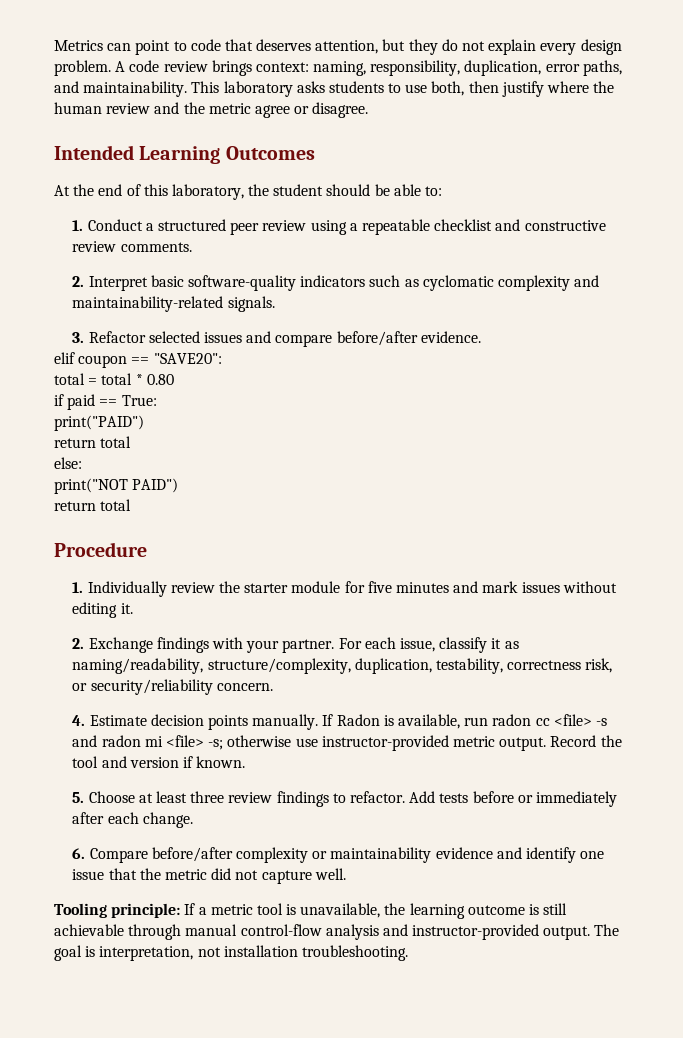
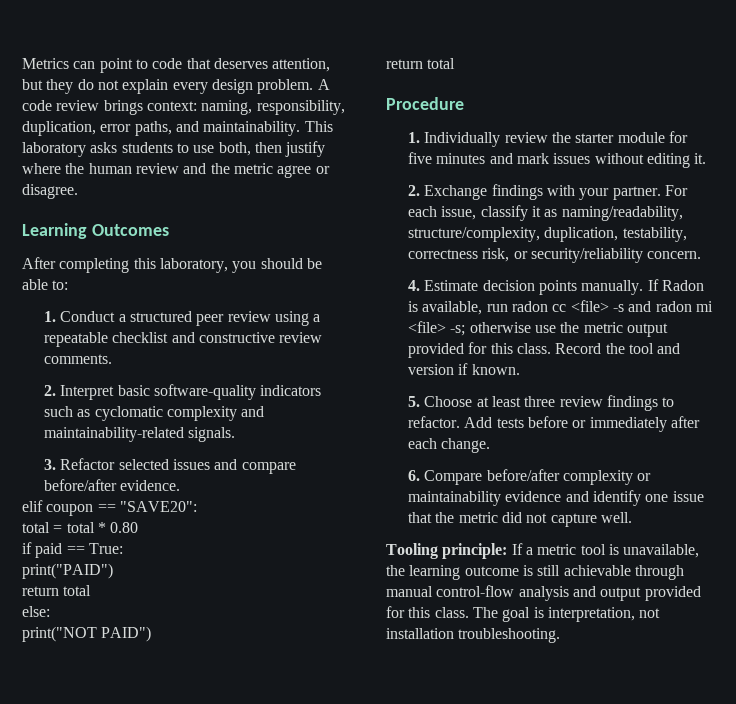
- Intended Learning Outcomes
+ Learning Outcomes
- At the end of this laboratory, the student should be able to:
+ After completing this laboratory, you should be able to:
- If Radon is available, run radon cc <file> -s and radon mi <file> -s; otherwise use instructor-provided metric output.
+ If Radon is available, run radon cc <file> -s and radon mi <file> -s; otherwise use the metric output provided for this class.
- Tooling principle: If a metric tool is unavailable, the learning outcome is still achievable through manual control-flow analysis and instructor-provided output.
+ Tooling principle: If a metric tool is unavailable, the learning outcome is still achievable through manual control-flow analysis and output provided for this class.

